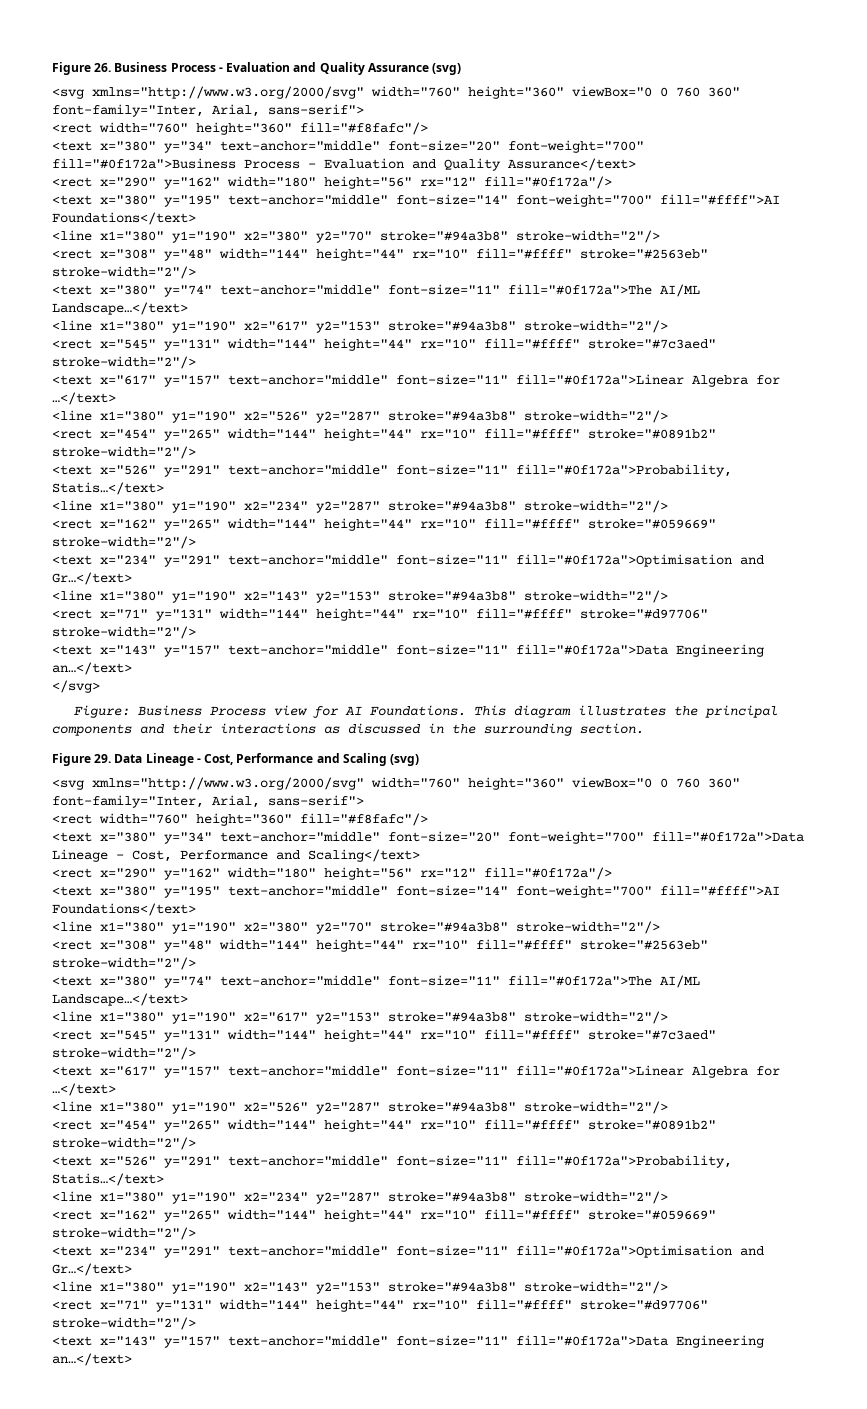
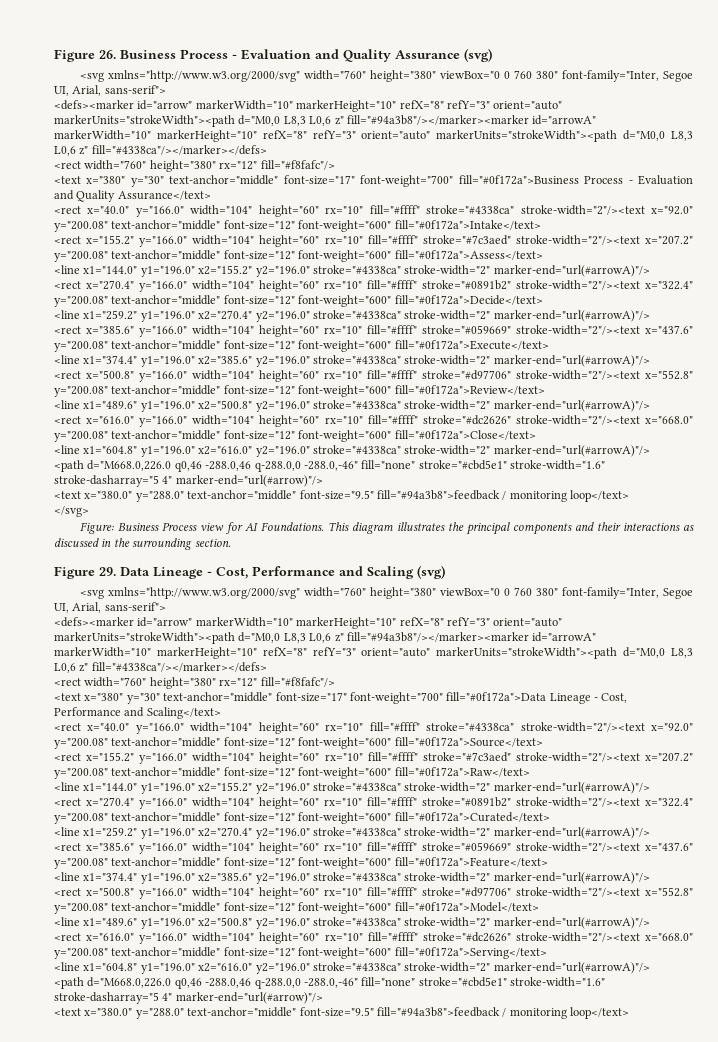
  Figure 26. Business Process - Evaluation and Quality Assurance (svg)
- <svg xmlns="http://www.w3.org/2000/svg" width="760" height="360" viewBox="0 0 760 360" font-family="Inter, Arial, sans-serif">
- <rect width="760" height="360" fill="#f8fafc"/>
- <text x="380" y="34" text-anchor="middle" font-size="20" font-weight="700" fill="#0f172a">Business Process - Evaluation and Quality Assurance</text>
- <rect x="290" y="162" width="180" height="56" rx="12" fill="#0f172a"/>
- <text x="380" y="195" text-anchor="middle" font-size="14" font-weight="700" fill="#ffff">AI Foundations</text>
- <line x1="380" y1="190" x2="380" y2="70" stroke="#94a3b8" stroke-width="2"/>
- <rect x="308" y="48" width="144" height="44" rx="10" fill="#ffff" stroke="#2563eb" stroke-width="2"/>
- <text x="380" y="74" text-anchor="middle" font-size="11" fill="#0f172a">The AI/ML Landscape…</text>
- <line x1="380" y1="190" x2="617" y2="153" stroke="#94a3b8" stroke-width="2"/>
- <rect x="545" y="131" width="144" height="44" rx="10" fill="#ffff" stroke="#7c3aed" stroke-width="2"/>
- <text x="617" y="157" text-anchor="middle" font-size="11" fill="#0f172a">Linear Algebra for …</text>
- <line x1="380" y1="190" x2="526" y2="287" stroke="#94a3b8" stroke-width="2"/>
- <rect x="454" y="265" width="144" height="44" rx="10" fill="#ffff" stroke="#0891b2" stroke-width="2"/>
- <text x="526" y="291" text-anchor="middle" font-size="11" fill="#0f172a">Probability, Statis…</text>
- <line x1="380" y1="190" x2="234" y2="287" stroke="#94a3b8" stroke-width="2"/>
- <rect x="162" y="265" width="144" height="44" rx="10" fill="#ffff" stroke="#059669" stroke-width="2"/>
- <text x="234" y="291" text-anchor="middle" font-size="11" fill="#0f172a">Optimisation and Gr…</text>
- <line x1="380" y1="190" x2="143" y2="153" stroke="#94a3b8" stroke-width="2"/>
- <rect x="71" y="131" width="144" height="44" rx="10" fill="#ffff" stroke="#d97706" stroke-width="2"/>
- <text x="143" y="157" text-anchor="middle" font-size="11" fill="#0f172a">Data Engineering an…</text>
+ <svg xmlns="http://www.w3.org/2000/svg" width="760" height="380" viewBox="0 0 760 380" font-family="Inter, Segoe UI, Arial, sans-serif">
+ <defs><marker id="arrow" markerWidth="10" markerHeight="10" refX="8" refY="3" orient="auto" markerUnits="strokeWidth"><path d="M0,0 L8,3 L0,6 z" fill="#94a3b8"/></marker><marker id="arrowA" markerWidth="10" markerHeight="10" refX="8" refY="3" orient="auto" markerUnits="strokeWidth"><path d="M0,0 L8,3 L0,6 z" fill="#4338ca"/></marker></defs>
+ <rect width="760" height="380" rx="12" fill="#f8fafc"/>
+ <text x="380" y="30" text-anchor="middle" font-size="17" font-weight="700" fill="#0f172a">Business Process - Evaluation and Quality Assurance</text>
+ <rect x="40.0" y="166.0" width="104" height="60" rx="10" fill="#ffff" stroke="#4338ca" stroke-width="2"/><text x="92.0" y="200.08" text-anchor="middle" font-size="12" font-weight="600" fill="#0f172a">Intake</text>
+ <rect x="155.2" y="166.0" width="104" height="60" rx="10" fill="#ffff" stroke="#7c3aed" stroke-width="2"/><text x="207.2" y="200.08" text-anchor="middle" font-size="12" font-weight="600" fill="#0f172a">Assess</text>
+ <line x1="144.0" y1="196.0" x2="155.2" y2="196.0" stroke="#4338ca" stroke-width="2" marker-end="url(#arrowA)"/>
+ <rect x="270.4" y="166.0" width="104" height="60" rx="10" fill="#ffff" stroke="#0891b2" stroke-width="2"/><text x="322.4" y="200.08" text-anchor="middle" font-size="12" font-weight="600" fill="#0f172a">Decide</text>
+ <line x1="259.2" y1="196.0" x2="270.4" y2="196.0" stroke="#4338ca" stroke-width="2" marker-end="url(#arrowA)"/>
+ <rect x="385.6" y="166.0" width="104" height="60" rx="10" fill="#ffff" stroke="#059669" stroke-width="2"/><text x="437.6" y="200.08" text-anchor="middle" font-size="12" font-weight="600" fill="#0f172a">Execute</text>
+ <line x1="374.4" y1="196.0" x2="385.6" y2="196.0" stroke="#4338ca" stroke-width="2" marker-end="url(#arrowA)"/>
+ <rect x="500.8" y="166.0" width="104" height="60" rx="10" fill="#ffff" stroke="#d97706" stroke-width="2"/><text x="552.8" y="200.08" text-anchor="middle" font-size="12" font-weight="600" fill="#0f172a">Review</text>
+ <line x1="489.6" y1="196.0" x2="500.8" y2="196.0" stroke="#4338ca" stroke-width="2" marker-end="url(#arrowA)"/>
+ <rect x="616.0" y="166.0" width="104" height="60" rx="10" fill="#ffff" stroke="#dc2626" stroke-width="2"/><text x="668.0" y="200.08" text-anchor="middle" font-size="12" font-weight="600" fill="#0f172a">Close</text>
+ <line x1="604.8" y1="196.0" x2="616.0" y2="196.0" stroke="#4338ca" stroke-width="2" marker-end="url(#arrowA)"/>
+ <path d="M668.0,226.0 q0,46 -288.0,46 q-288.0,0 -288.0,-46" fill="none" stroke="#cbd5e1" stroke-width="1.6" stroke-dasharray="5 4" marker-end="url(#arrow)"/>
+ <text x="380.0" y="288.0" text-anchor="middle" font-size="9.5" fill="#94a3b8">feedback / monitoring loop</text>
  Figure 29. Data Lineage - Cost, Performance and Scaling (svg)
- <svg xmlns="http://www.w3.org/2000/svg" width="760" height="360" viewBox="0 0 760 360" font-family="Inter, Arial, sans-serif">
- <rect width="760" height="360" fill="#f8fafc"/>
- <text x="380" y="34" text-anchor="middle" font-size="20" font-weight="700" fill="#0f172a">Data Lineage - Cost, Performance and Scaling</text>
- <rect x="290" y="162" width="180" height="56" rx="12" fill="#0f172a"/>
- <text x="380" y="195" text-anchor="middle" font-size="14" font-weight="700" fill="#ffff">AI Foundations</text>
- <line x1="380" y1="190" x2="380" y2="70" stroke="#94a3b8" stroke-width="2"/>
- <rect x="308" y="48" width="144" height="44" rx="10" fill="#ffff" stroke="#2563eb" stroke-width="2"/>
- <text x="380" y="74" text-anchor="middle" font-size="11" fill="#0f172a">The AI/ML Landscape…</text>
- <line x1="380" y1="190" x2="617" y2="153" stroke="#94a3b8" stroke-width="2"/>
- <rect x="545" y="131" width="144" height="44" rx="10" fill="#ffff" stroke="#7c3aed" stroke-width="2"/>
- <text x="617" y="157" text-anchor="middle" font-size="11" fill="#0f172a">Linear Algebra for …</text>
- <line x1="380" y1="190" x2="526" y2="287" stroke="#94a3b8" stroke-width="2"/>
- <rect x="454" y="265" width="144" height="44" rx="10" fill="#ffff" stroke="#0891b2" stroke-width="2"/>
- <text x="526" y="291" text-anchor="middle" font-size="11" fill="#0f172a">Probability, Statis…</text>
- <line x1="380" y1="190" x2="234" y2="287" stroke="#94a3b8" stroke-width="2"/>
- <rect x="162" y="265" width="144" height="44" rx="10" fill="#ffff" stroke="#059669" stroke-width="2"/>
- <text x="234" y="291" text-anchor="middle" font-size="11" fill="#0f172a">Optimisation and Gr…</text>
- <line x1="380" y1="190" x2="143" y2="153" stroke="#94a3b8" stroke-width="2"/>
- <rect x="71" y="131" width="144" height="44" rx="10" fill="#ffff" stroke="#d97706" stroke-width="2"/>
- <text x="143" y="157" text-anchor="middle" font-size="11" fill="#0f172a">Data Engineering an…</text>
+ <svg xmlns="http://www.w3.org/2000/svg" width="760" height="380" viewBox="0 0 760 380" font-family="Inter, Segoe UI, Arial, sans-serif">
+ <defs><marker id="arrow" markerWidth="10" markerHeight="10" refX="8" refY="3" orient="auto" markerUnits="strokeWidth"><path d="M0,0 L8,3 L0,6 z" fill="#94a3b8"/></marker><marker id="arrowA" markerWidth="10" markerHeight="10" refX="8" refY="3" orient="auto" markerUnits="strokeWidth"><path d="M0,0 L8,3 L0,6 z" fill="#4338ca"/></marker></defs>
+ <rect width="760" height="380" rx="12" fill="#f8fafc"/>
+ <text x="380" y="30" text-anchor="middle" font-size="17" font-weight="700" fill="#0f172a">Data Lineage - Cost, Performance and Scaling</text>
+ <rect x="40.0" y="166.0" width="104" height="60" rx="10" fill="#ffff" stroke="#4338ca" stroke-width="2"/><text x="92.0" y="200.08" text-anchor="middle" font-size="12" font-weight="600" fill="#0f172a">Source</text>
+ <rect x="155.2" y="166.0" width="104" height="60" rx="10" fill="#ffff" stroke="#7c3aed" stroke-width="2"/><text x="207.2" y="200.08" text-anchor="middle" font-size="12" font-weight="600" fill="#0f172a">Raw</text>
+ <line x1="144.0" y1="196.0" x2="155.2" y2="196.0" stroke="#4338ca" stroke-width="2" marker-end="url(#arrowA)"/>
+ <rect x="270.4" y="166.0" width="104" height="60" rx="10" fill="#ffff" stroke="#0891b2" stroke-width="2"/><text x="322.4" y="200.08" text-anchor="middle" font-size="12" font-weight="600" fill="#0f172a">Curated</text>
+ <line x1="259.2" y1="196.0" x2="270.4" y2="196.0" stroke="#4338ca" stroke-width="2" marker-end="url(#arrowA)"/>
+ <rect x="385.6" y="166.0" width="104" height="60" rx="10" fill="#ffff" stroke="#059669" stroke-width="2"/><text x="437.6" y="200.08" text-anchor="middle" font-size="12" font-weight="600" fill="#0f172a">Feature</text>
+ <line x1="374.4" y1="196.0" x2="385.6" y2="196.0" stroke="#4338ca" stroke-width="2" marker-end="url(#arrowA)"/>
+ <rect x="500.8" y="166.0" width="104" height="60" rx="10" fill="#ffff" stroke="#d97706" stroke-width="2"/><text x="552.8" y="200.08" text-anchor="middle" font-size="12" font-weight="600" fill="#0f172a">Model</text>
+ <line x1="489.6" y1="196.0" x2="500.8" y2="196.0" stroke="#4338ca" stroke-width="2" marker-end="url(#arrowA)"/>
+ <rect x="616.0" y="166.0" width="104" height="60" rx="10" fill="#ffff" stroke="#dc2626" stroke-width="2"/><text x="668.0" y="200.08" text-anchor="middle" font-size="12" font-weight="600" fill="#0f172a">Serving</text>
+ <line x1="604.8" y1="196.0" x2="616.0" y2="196.0" stroke="#4338ca" stroke-width="2" marker-end="url(#arrowA)"/>
+ <path d="M668.0,226.0 q0,46 -288.0,46 q-288.0,0 -288.0,-46" fill="none" stroke="#cbd5e1" stroke-width="1.6" stroke-dasharray="5 4" marker-end="url(#arrow)"/>
+ <text x="380.0" y="288.0" text-anchor="middle" font-size="9.5" fill="#94a3b8">feedback / monitoring loop</text>

